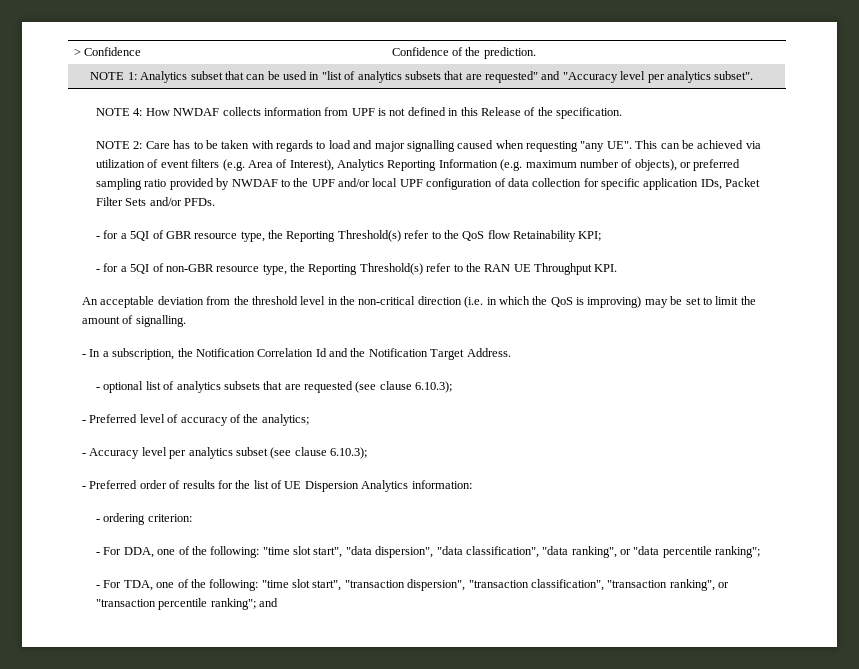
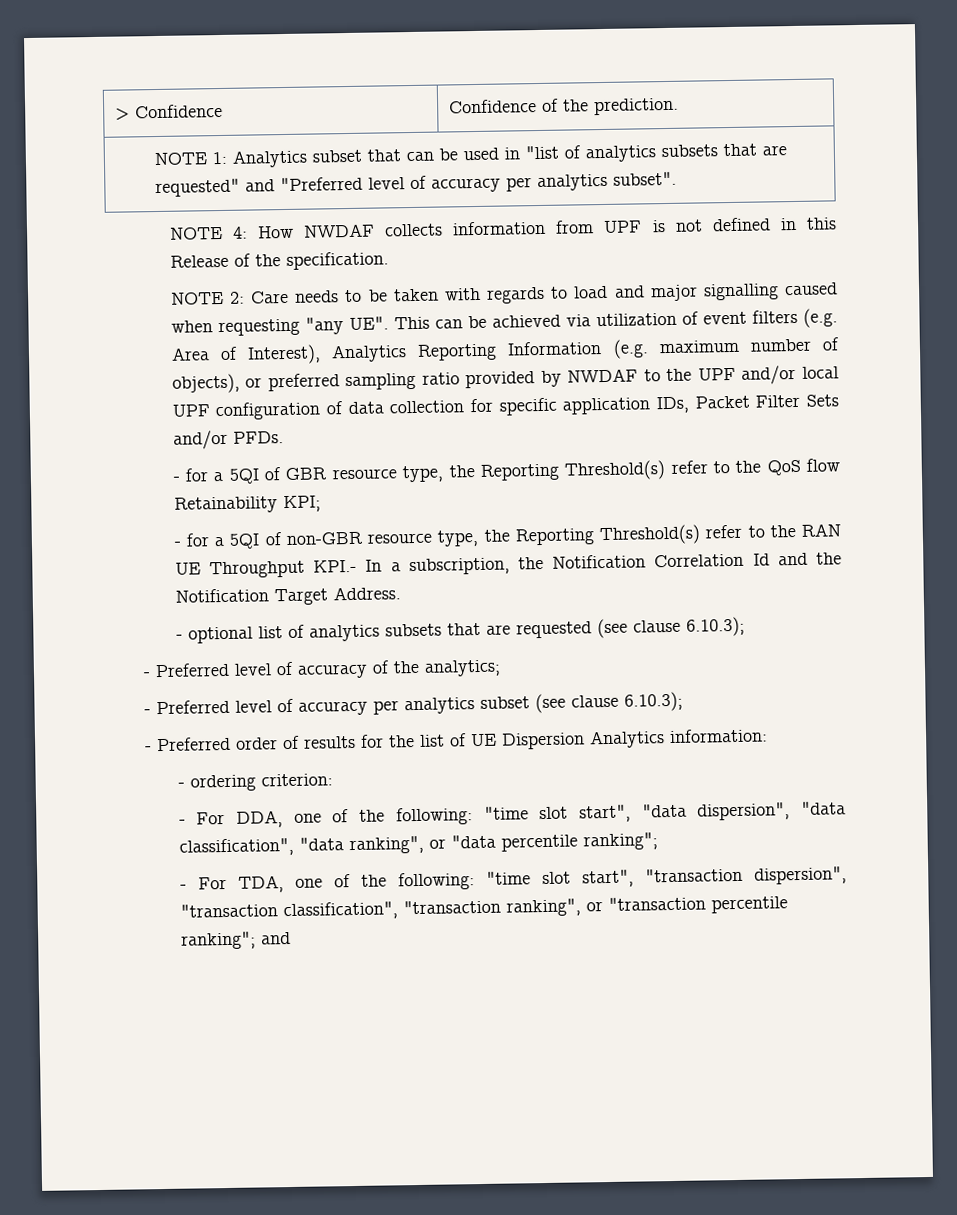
- NOTE 1: Analytics subset that can be used in "list of analytics subsets that are requested" and "Accuracy level per analytics subset".
+ NOTE 1: Analytics subset that can be used in "list of analytics subsets that are requested" and "Preferred level of accuracy per analytics subset".
- Care has to be taken with regards to load and major signalling caused when requesting "any UE". This can be achieved via utilization of event filters (e.g. Area of Interest), Analytics Reporting Information (e.g. maximum number of objects), or preferred sampling ratio provided by NWDAF to the UPF and/or local UPF configuration of data collection for specific application IDs, Packet Filter Sets and/or PFDs.
+ Care needs to be taken with regards to load and major signalling caused when requesting "any UE". This can be achieved via utilization of event filters (e.g. Area of Interest), Analytics Reporting Information (e.g. maximum number of objects), or preferred sampling ratio provided by NWDAF to the UPF and/or local UPF configuration of data collection for specific application IDs, Packet Filter Sets and/or PFDs.
- - for a 5QI of non-GBR resource type, the Reporting Threshold(s) refer to the RAN UE Throughput KPI.
- An acceptable deviation from the threshold level in the non-critical direction (i.e. in which the QoS is improving) may be set to limit the amount of signalling.
- - In a subscription, the Notification Correlation Id and the Notification Target Address.
+ - for a 5QI of non-GBR resource type, the Reporting Threshold(s) refer to the RAN UE Throughput KPI.- In a subscription, the Notification Correlation Id and the Notification Target Address.
- - Accuracy level per analytics subset (see clause 6.10.3);
+ - Preferred level of accuracy per analytics subset (see clause 6.10.3);

